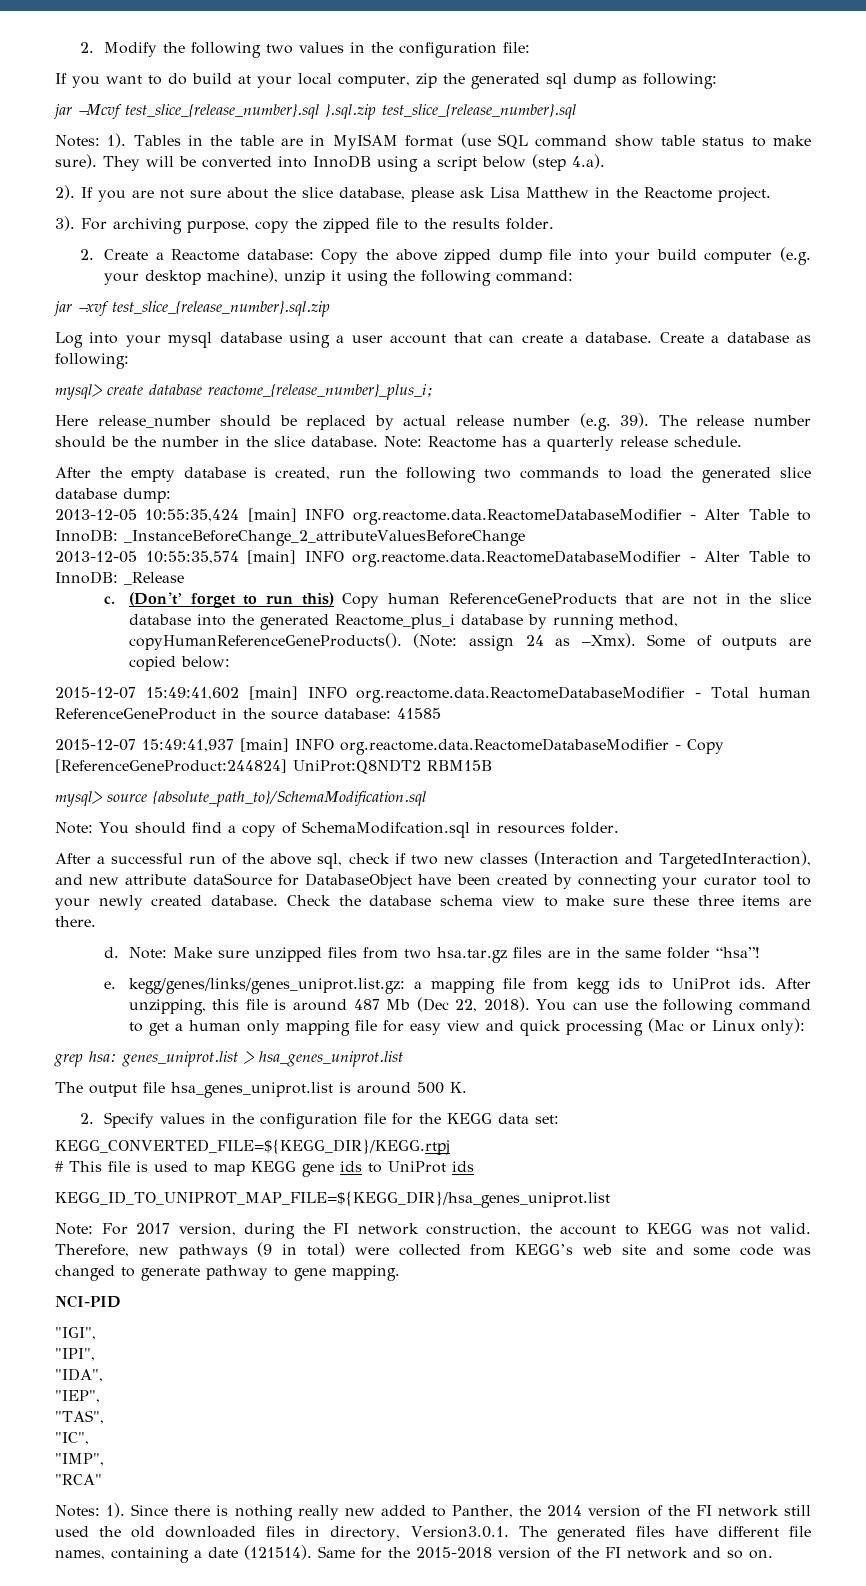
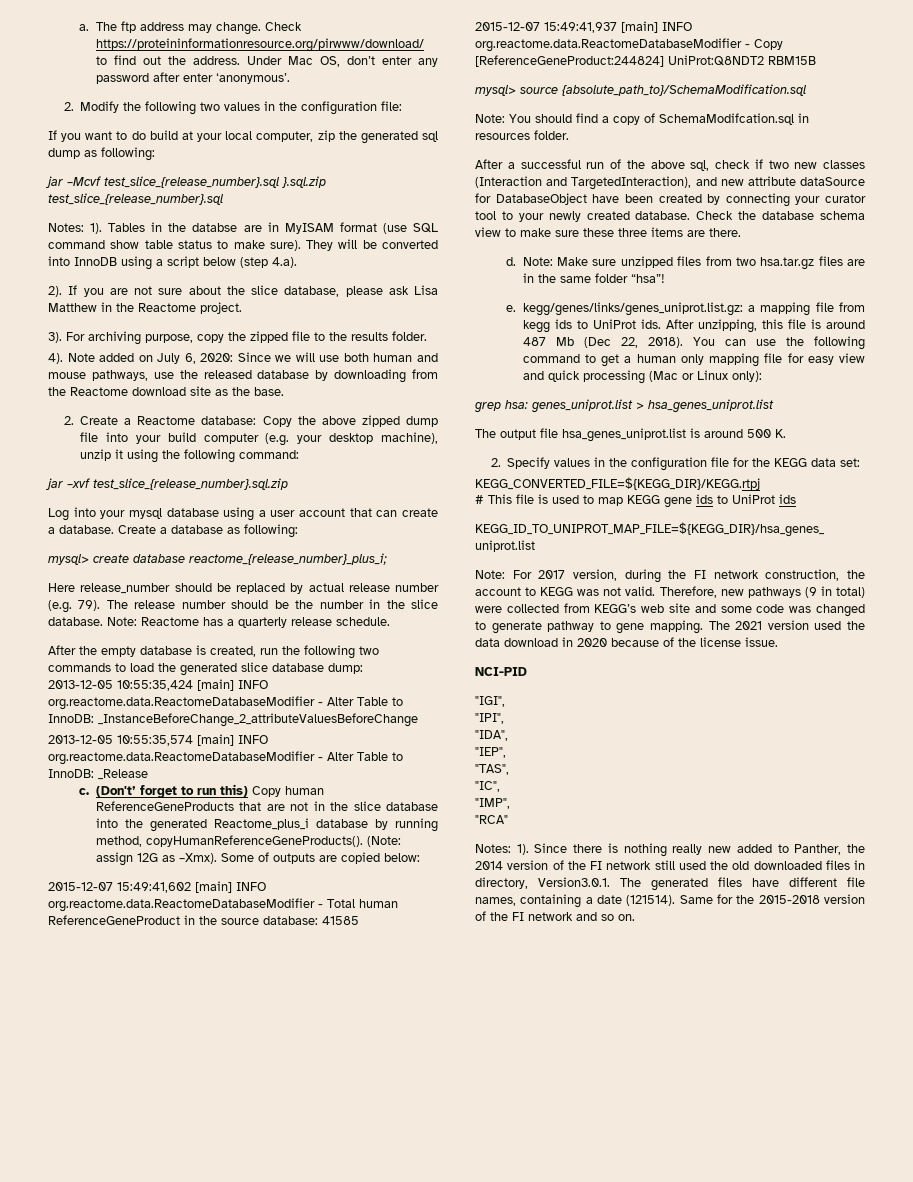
+ a. The ftp address may change. Check https://proteininformationresource.org/pirwww/download/ to find out the address. Under Mac OS, don’t enter any password after enter ‘anonymous’.
- Tables in the table are in MyISAM format (use SQL command show table status to make sure).
+ Tables in the databse are in MyISAM format (use SQL command show table status to make sure).
+ 4). Note added on July 6, 2020: Since we will use both human and mouse pathways, use the released database by downloading from the Reactome download site as the base.
- Here release_number should be replaced by actual release number (e.g. 39).
+ Here release_number should be replaced by actual release number (e.g. 79).
- (Note: assign 24 as –Xmx).
+ (Note: assign 12G as –Xmx).
+ The 2021 version used the data download in 2020 because of the license issue.

